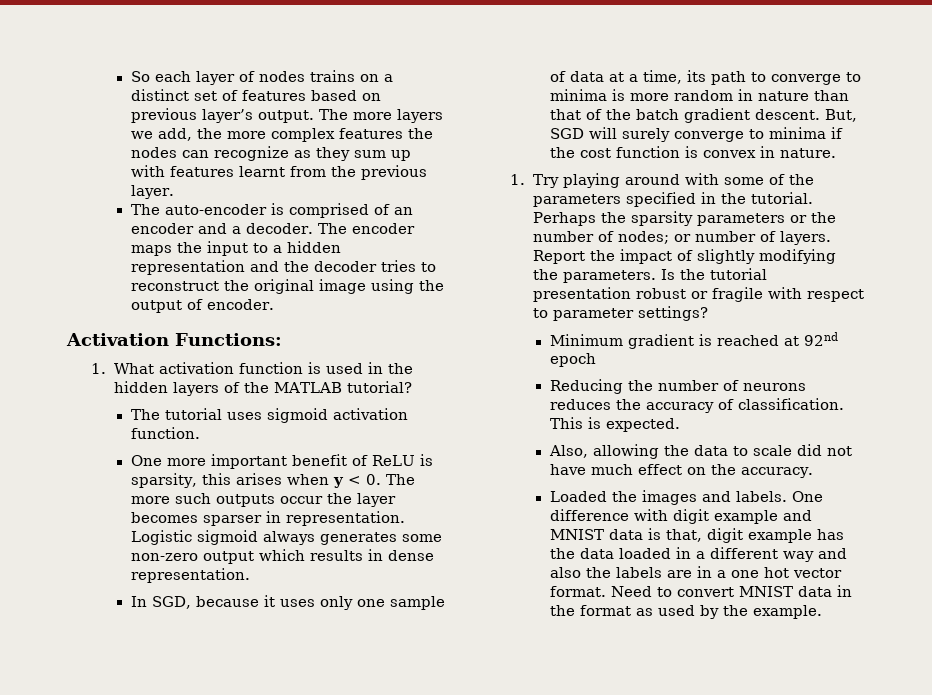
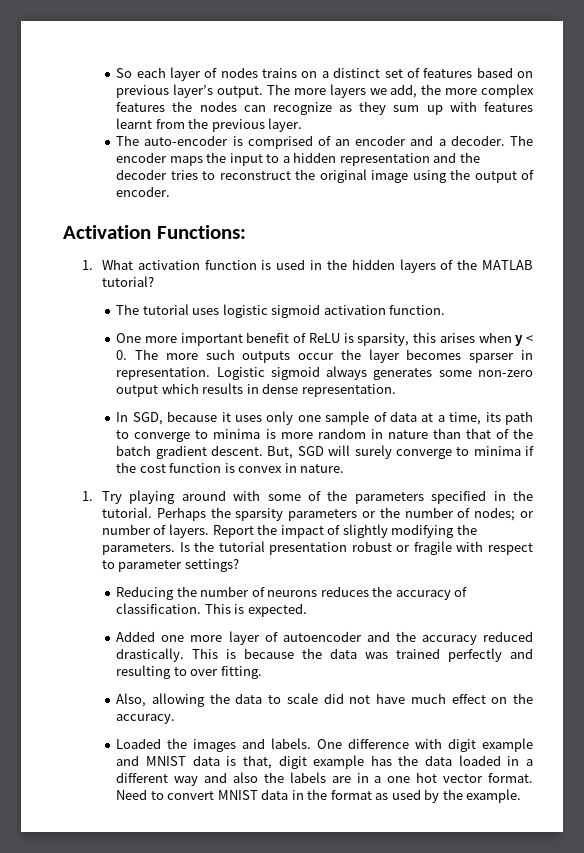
- The tutorial uses sigmoid activation function.
+ The tutorial uses logistic sigmoid activation function.
- Minimum gradient is reached at 92nd epoch
+ Added one more layer of autoencoder and the accuracy reduced drastically. This is because the data was trained perfectly and resulting to over fitting.

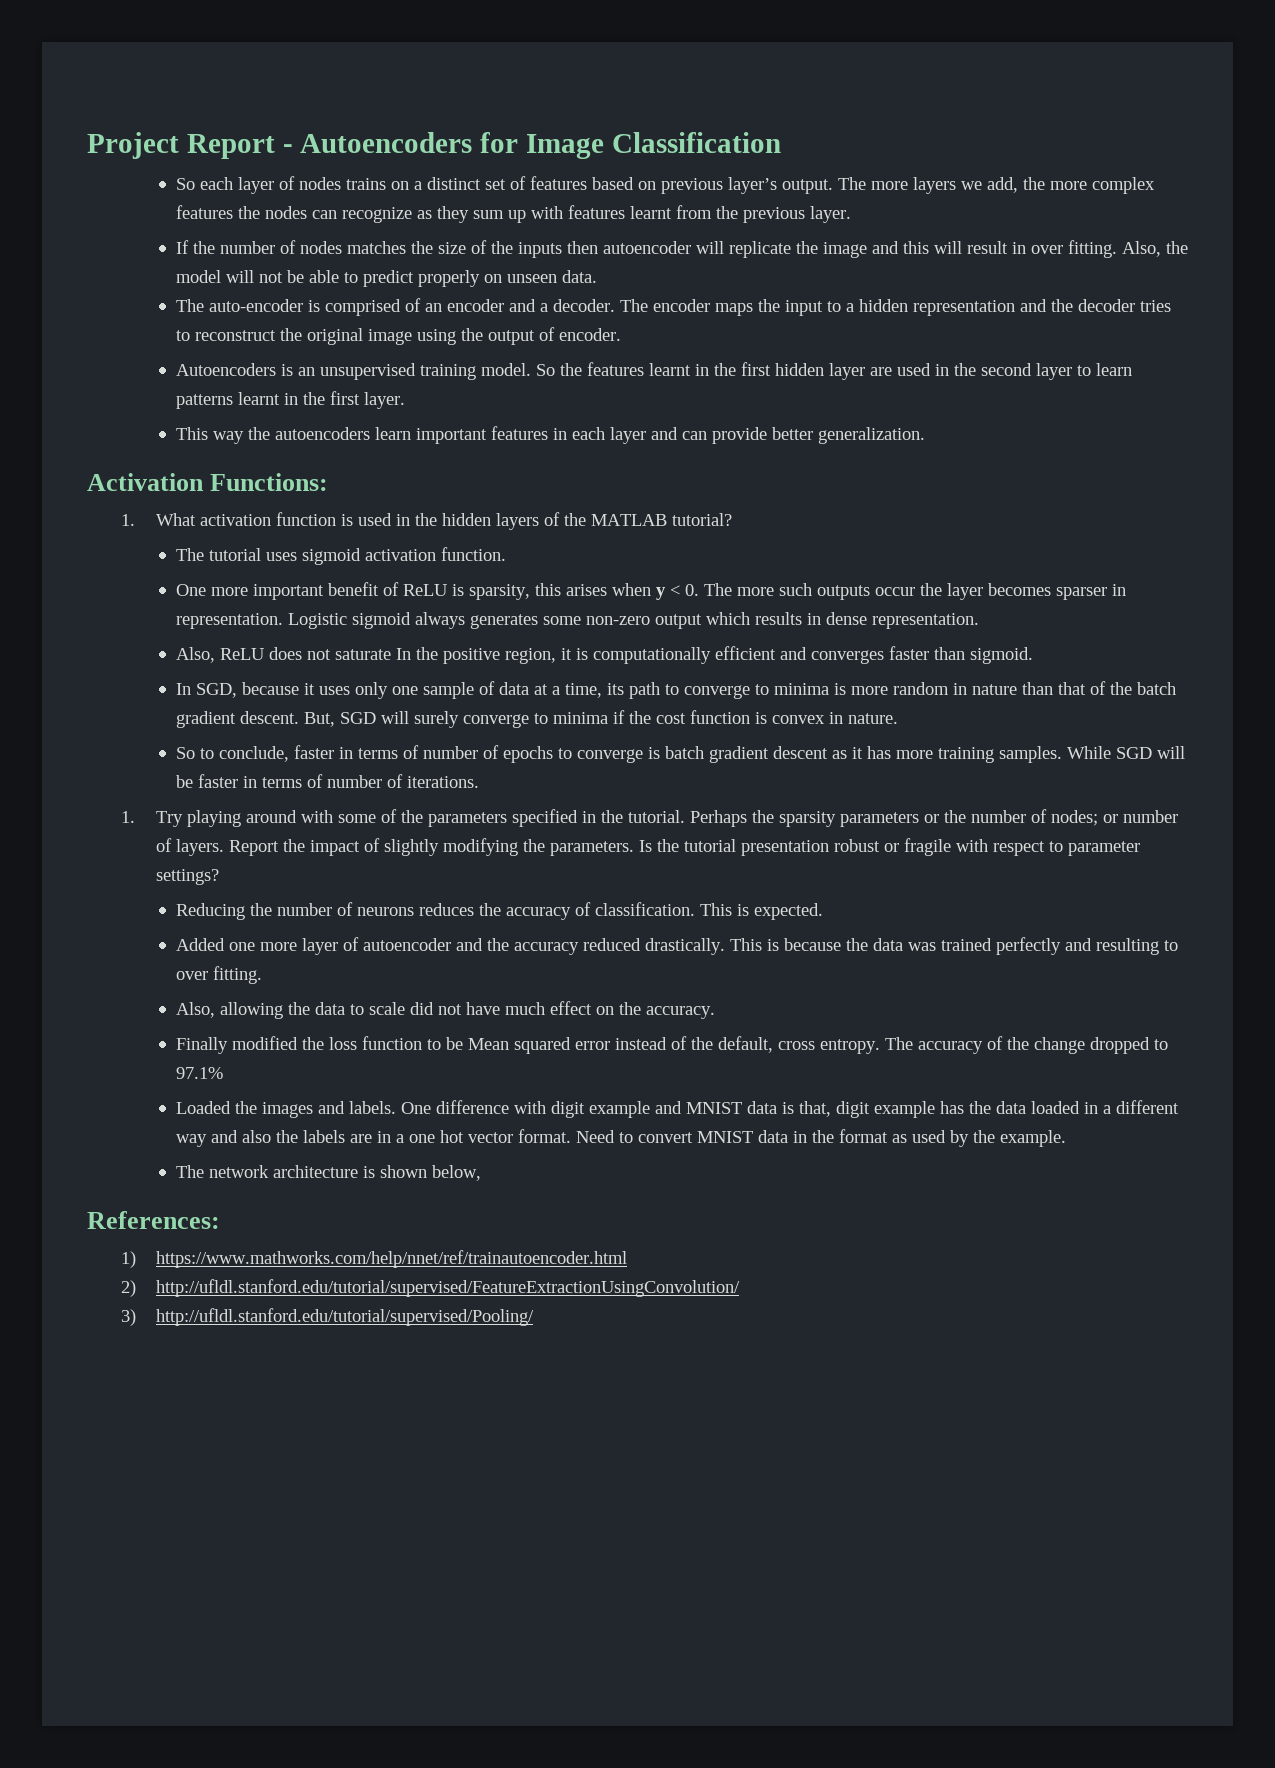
+ Project Report - Autoencoders for Image Classification
+ If the number of nodes matches the size of the inputs then autoencoder will replicate the image and this will result in over fitting. Also, the model will not be able to predict properly on unseen data.
+ Autoencoders is an unsupervised training model. So the features learnt in the first hidden layer are used in the second layer to learn patterns learnt in the first layer.
+ This way the autoencoders learn important features in each layer and can provide better generalization.
- The tutorial uses logistic sigmoid activation function.
+ The tutorial uses sigmoid activation function.
+ Also, ReLU does not saturate In the positive region, it is computationally efficient and converges faster than sigmoid.
+ So to conclude, faster in terms of number of epochs to converge is batch gradient descent as it has more training samples. While SGD will be faster in terms of number of iterations.
+ Finally modified the loss function to be Mean squared error instead of the default, cross entropy. The accuracy of the change dropped to 97.1%
+ The network architecture is shown below,
+ References:
+ 1) https://www.mathworks.com/help/nnet/ref/trainautoencoder.html
+ 2) http://ufldl.stanford.edu/tutorial/supervised/FeatureExtractionUsingConvolution/
+ 3) http://ufldl.stanford.edu/tutorial/supervised/Pooling/

